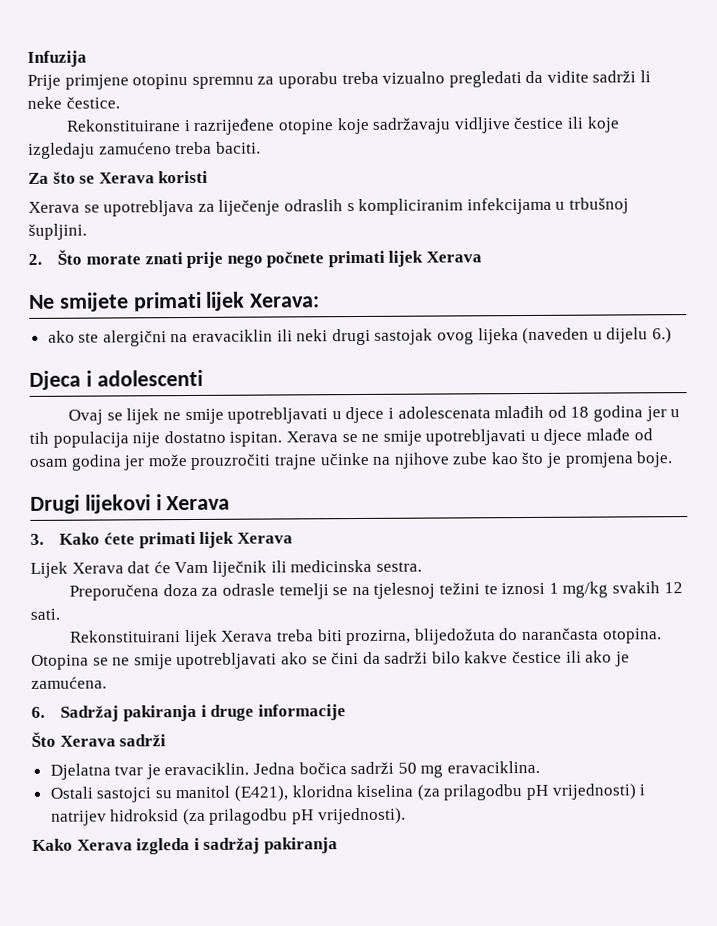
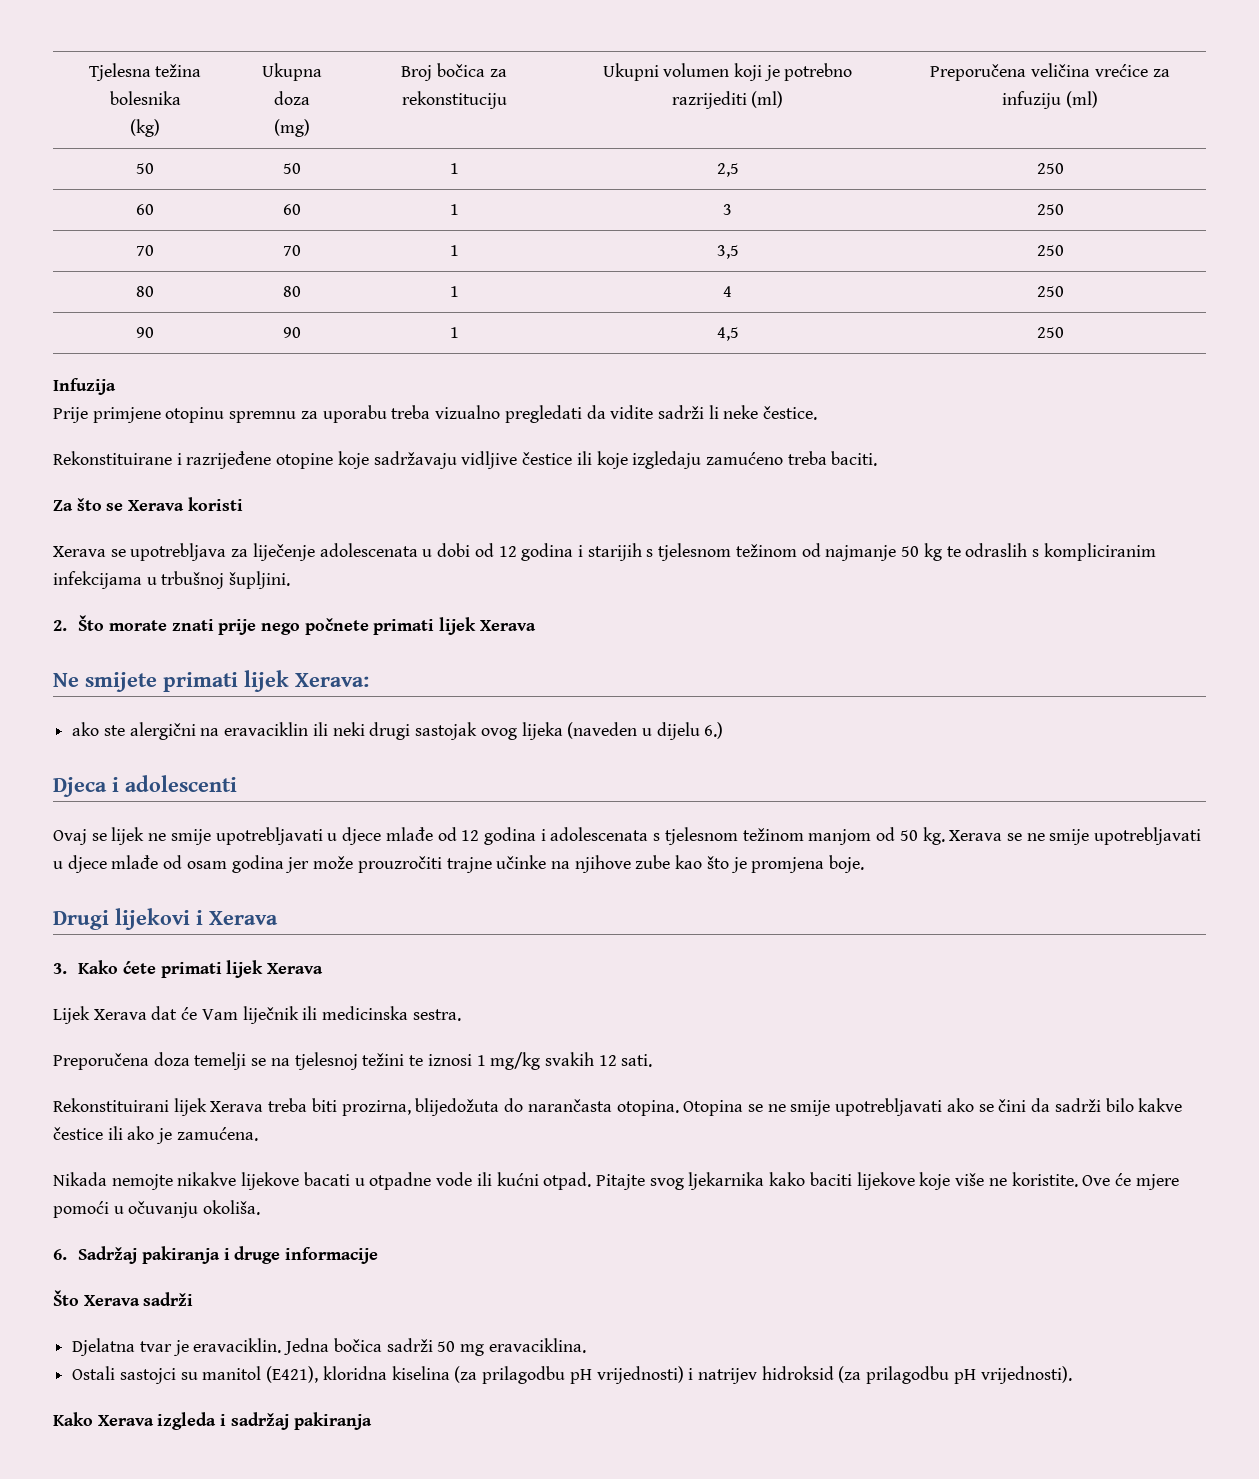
+ Tjelesna težina bolesnika
+ (kg) | Ukupna doza
+ (mg) | Broj bočica za rekonstituciju | Ukupni volumen koji je potrebno razrijediti (ml) | Preporučena veličina vrećice za infuziju (ml)
+ 50 | 50 | 1 | 2,5 | 250
+ 60 | 60 | 1 | 3 | 250
+ 70 | 70 | 1 | 3,5 | 250
+ 80 | 80 | 1 | 4 | 250
+ 90 | 90 | 1 | 4,5 | 250
- Xerava se upotrebljava za liječenje odraslih s kompliciranim infekcijama u trbušnoj šupljini.
+ Xerava se upotrebljava za liječenje adolescenata u dobi od 12 godina i starijih s tjelesnom težinom od najmanje 50 kg te odraslih s kompliciranim infekcijama u trbušnoj šupljini.
- Ovaj se lijek ne smije upotrebljavati u djece i adolescenata mlađih od 18 godina jer u tih populacija nije dostatno ispitan.
+ Ovaj se lijek ne smije upotrebljavati u djece mlađe od 12 godina i adolescenata s tjelesnom težinom manjom od 50 kg.
- Preporučena doza za odrasle temelji se na tjelesnoj težini te iznosi 1 mg/kg svakih 12 sati.
+ Preporučena doza temelji se na tjelesnoj težini te iznosi 1 mg/kg svakih 12 sati.
+ Nikada nemojte nikakve lijekove bacati u otpadne vode ili kućni otpad. Pitajte svog ljekarnika kako baciti lijekove koje više ne koristite. Ove će mjere pomoći u očuvanju okoliša.

